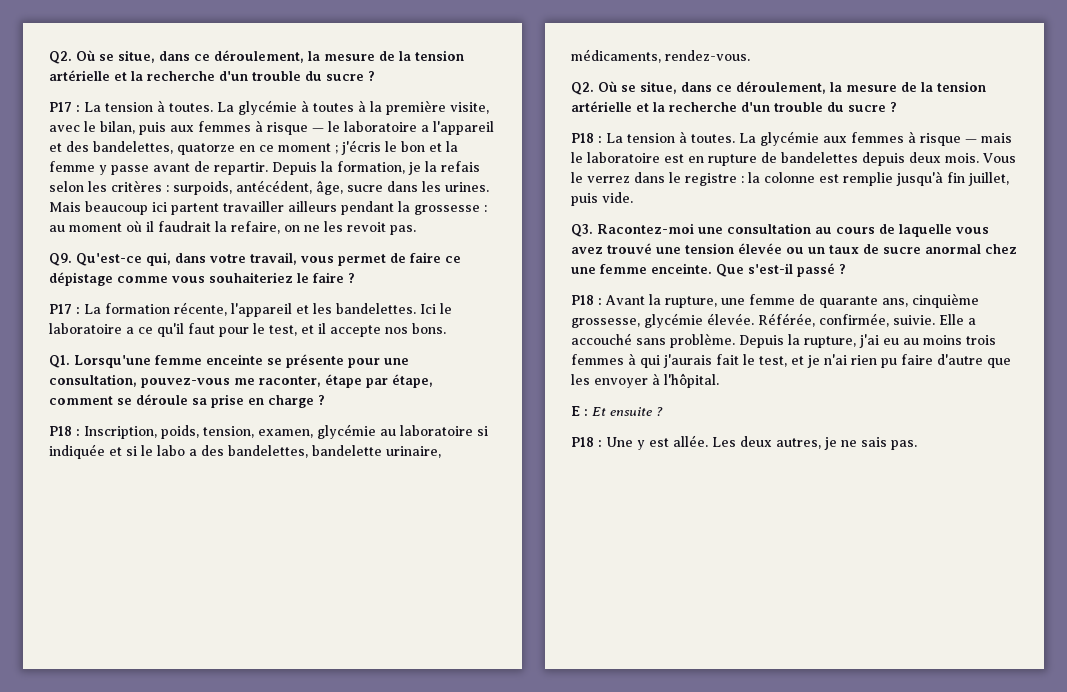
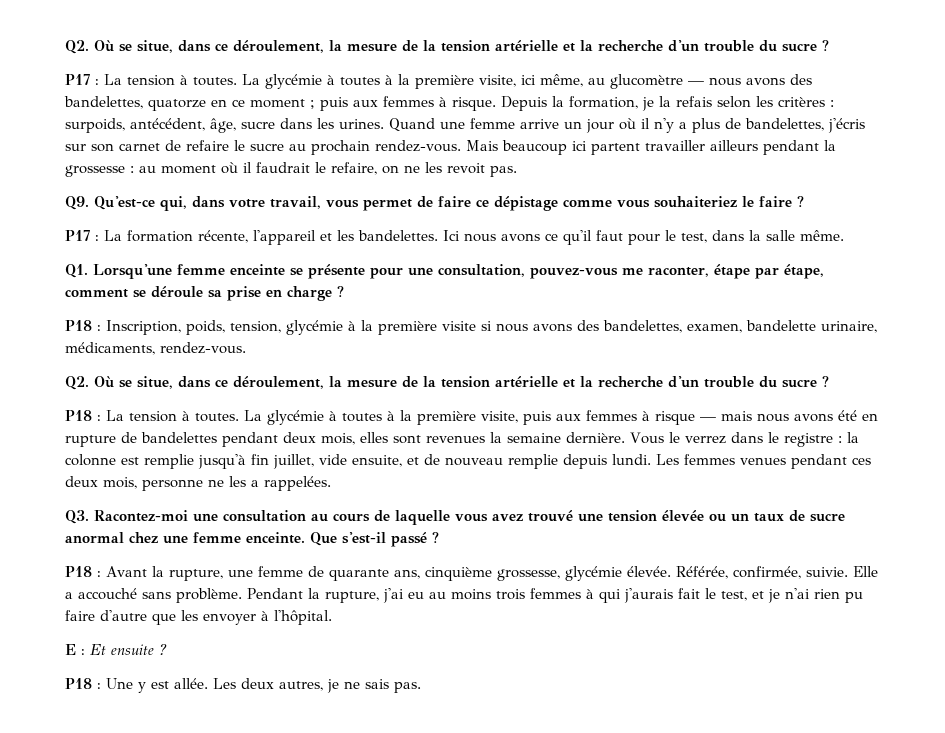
- La glycémie à toutes à la première visite, avec le bilan, puis aux femmes à risque — le laboratoire a l'appareil et des bandelettes, quatorze en ce moment ; j'écris le bon et la femme y passe avant de repartir.
+ La glycémie à toutes à la première visite, ici même, au glucomètre — nous avons des bandelettes, quatorze en ce moment ; puis aux femmes à risque.
+ Quand une femme arrive un jour où il n'y a plus de bandelettes, j'écris sur son carnet de refaire le sucre au prochain rendez-vous.
- Mais beaucoup ici partent travailler ailleurs pendant la grossesse : au moment où il faudrait la refaire, on ne les revoit pas.
+ Mais beaucoup ici partent travailler ailleurs pendant la grossesse : au moment où il faudrait le refaire, on ne les revoit pas.
- Ici le laboratoire a ce qu'il faut pour le test, et il accepte nos bons.
+ Ici nous avons ce qu'il faut pour le test, dans la salle même.
- P18 : Inscription, poids, tension, examen, glycémie au laboratoire si indiquée et si le labo a des bandelettes, bandelette urinaire, médicaments, rendez-vous.
+ P18 : Inscription, poids, tension, glycémie à la première visite si nous avons des bandelettes, examen, bandelette urinaire, médicaments, rendez-vous.
- La glycémie aux femmes à risque — mais le laboratoire est en rupture de bandelettes depuis deux mois.
+ La glycémie à toutes à la première visite, puis aux femmes à risque — mais nous avons été en rupture de bandelettes pendant deux mois, elles sont revenues la semaine dernière.
- Vous le verrez dans le registre : la colonne est remplie jusqu'à fin juillet, puis vide.
+ Vous le verrez dans le registre : la colonne est remplie jusqu'à fin juillet, vide ensuite, et de nouveau remplie depuis lundi. Les femmes venues pendant ces deux mois, personne ne les a rappelées.
- Depuis la rupture, j'ai eu au moins trois femmes à qui j'aurais fait le test, et je n'ai rien pu faire d'autre que les envoyer à l'hôpital.
+ Pendant la rupture, j'ai eu au moins trois femmes à qui j'aurais fait le test, et je n'ai rien pu faire d'autre que les envoyer à l'hôpital.

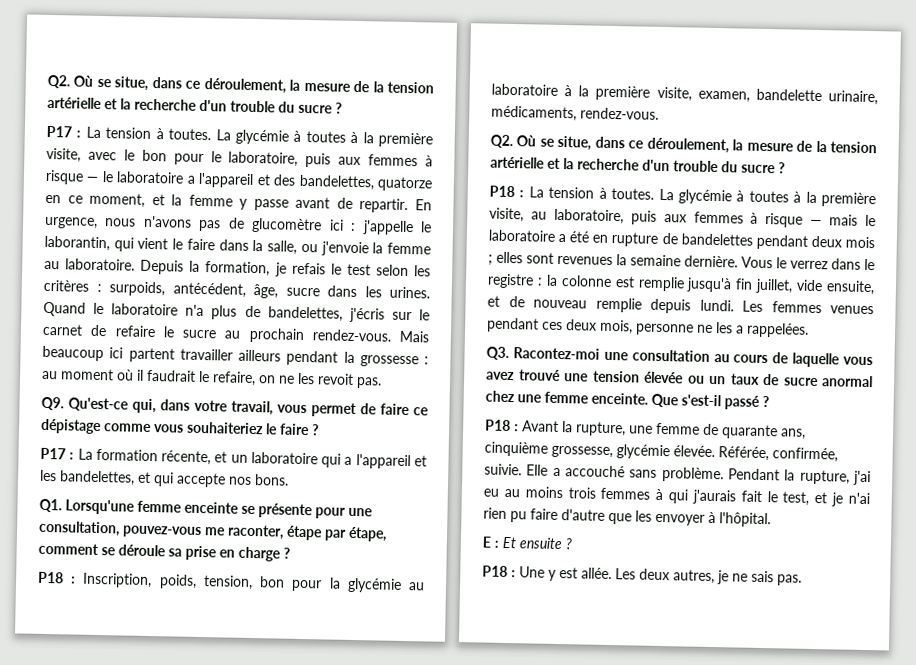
- La glycémie à toutes à la première visite, ici même, au glucomètre — nous avons des bandelettes, quatorze en ce moment ; puis aux femmes à risque.
+ La glycémie à toutes à la première visite, avec le bon pour le laboratoire, puis aux femmes à risque — le laboratoire a l'appareil et des bandelettes, quatorze en ce moment, et la femme y passe avant de repartir. En urgence, nous n'avons pas de glucomètre ici : j'appelle le laborantin, qui vient le faire dans la salle, ou j'envoie la femme au laboratoire.
- Depuis la formation, je la refais selon les critères : surpoids, antécédent, âge, sucre dans les urines.
+ Depuis la formation, je refais le test selon les critères : surpoids, antécédent, âge, sucre dans les urines.
- Quand une femme arrive un jour où il n'y a plus de bandelettes, j'écris sur son carnet de refaire le sucre au prochain rendez-vous.
+ Quand le laboratoire n'a plus de bandelettes, j'écris sur le carnet de refaire le sucre au prochain rendez-vous.
- P17 : La formation récente, l'appareil et les bandelettes. Ici nous avons ce qu'il faut pour le test, dans la salle même.
+ P17 : La formation récente, et un laboratoire qui a l'appareil et les bandelettes, et qui accepte nos bons.
- P18 : Inscription, poids, tension, glycémie à la première visite si nous avons des bandelettes, examen, bandelette urinaire, médicaments, rendez-vous.
+ P18 : Inscription, poids, tension, bon pour la glycémie au laboratoire à la première visite, examen, bandelette urinaire, médicaments, rendez-vous.
- La glycémie à toutes à la première visite, puis aux femmes à risque — mais nous avons été en rupture de bandelettes pendant deux mois, elles sont revenues la semaine dernière.
+ La glycémie à toutes à la première visite, au laboratoire, puis aux femmes à risque — mais le laboratoire a été en rupture de bandelettes pendant deux mois ; elles sont revenues la semaine dernière.

